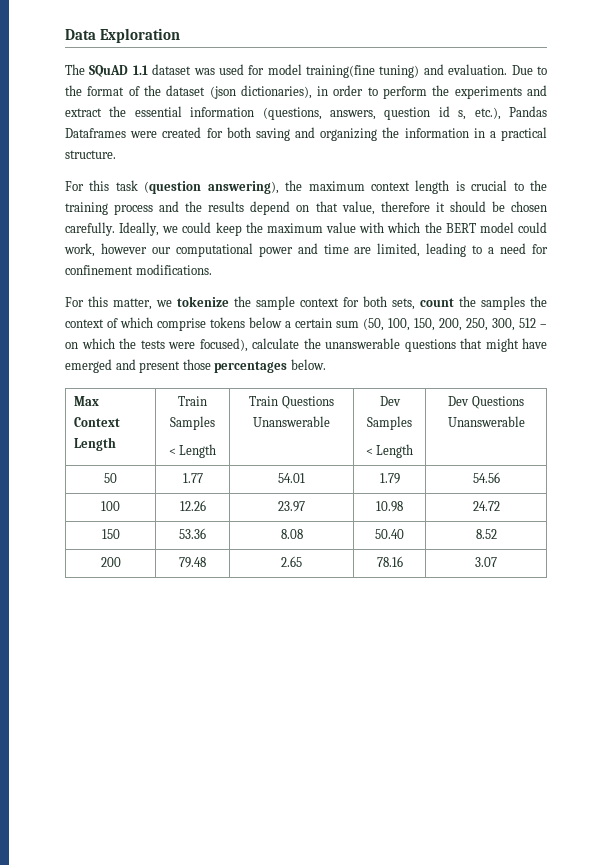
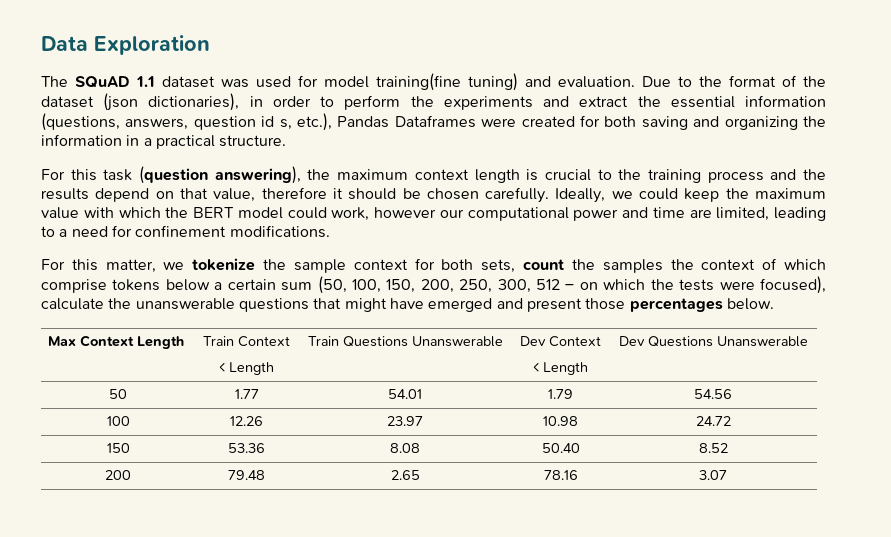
- Max Context Length | Train Samples
- < Length | Train Questions Unanswerable | Dev Samples
+ Max Context Length | Train Context
+ < Length | Train Questions Unanswerable | Dev Context

